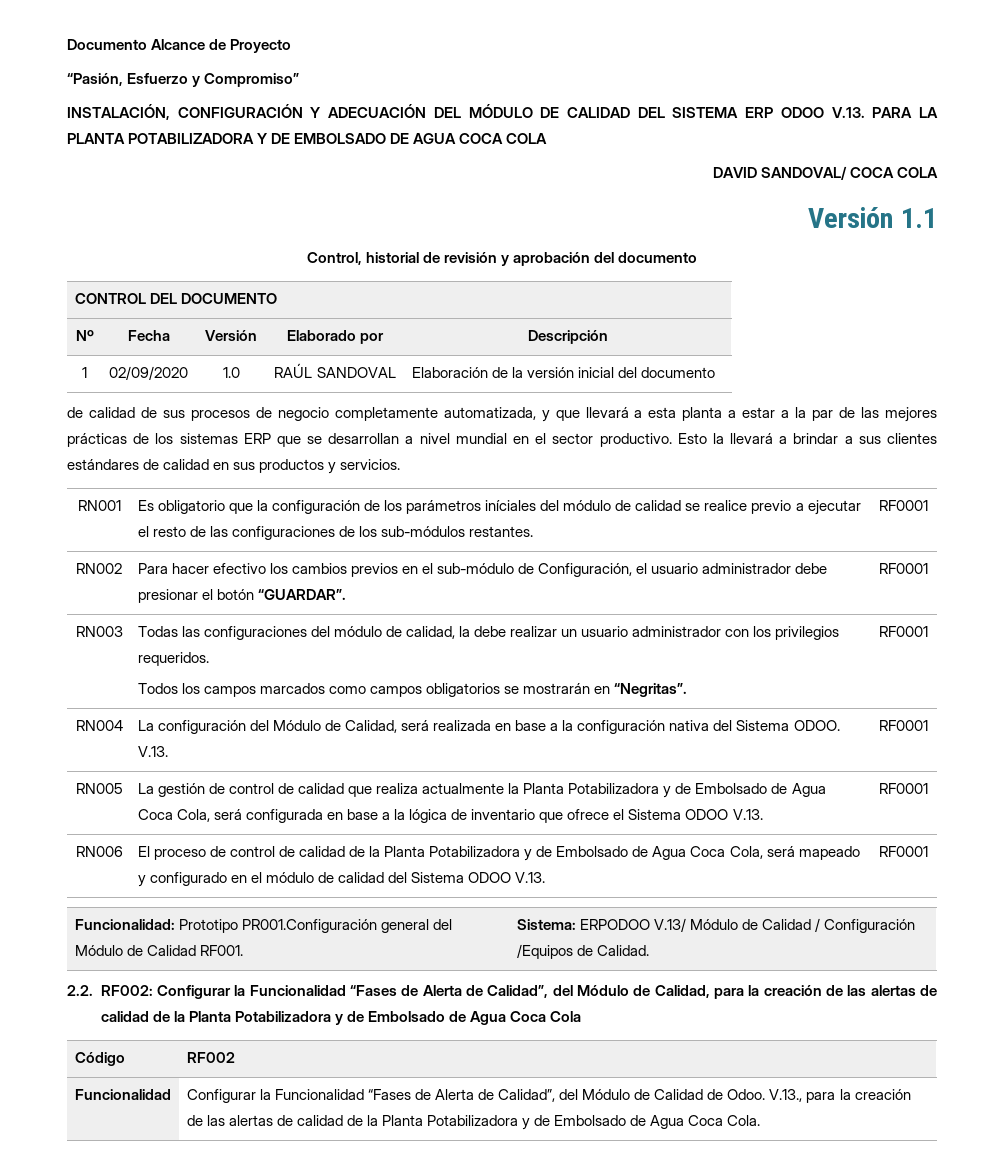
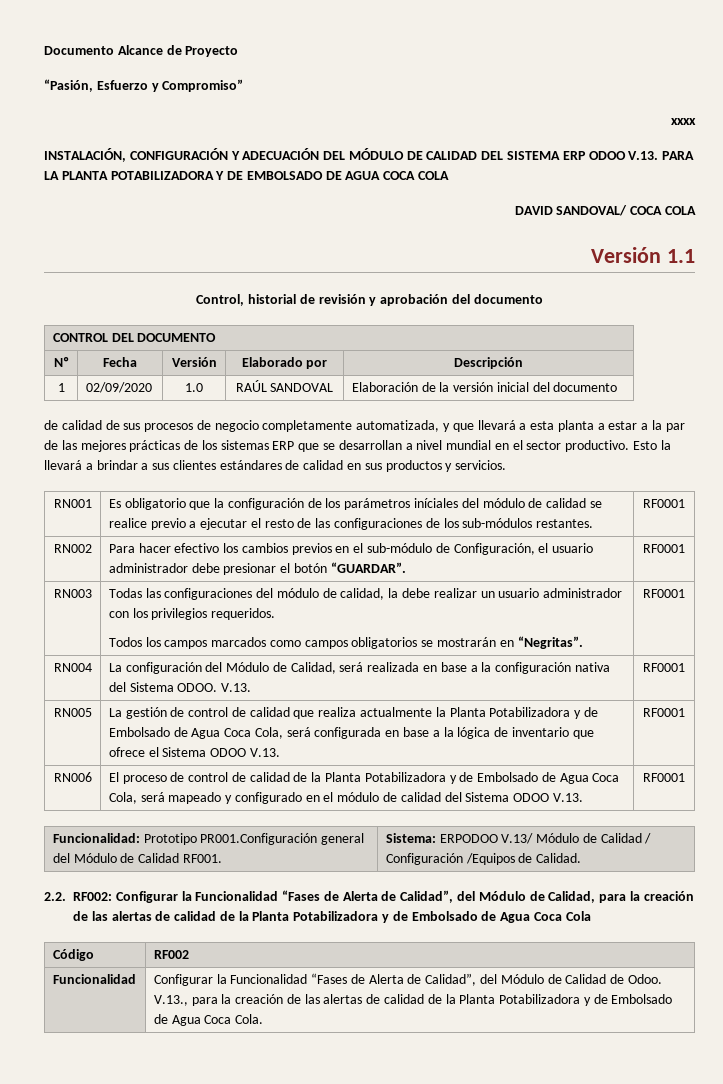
+ xxxx

